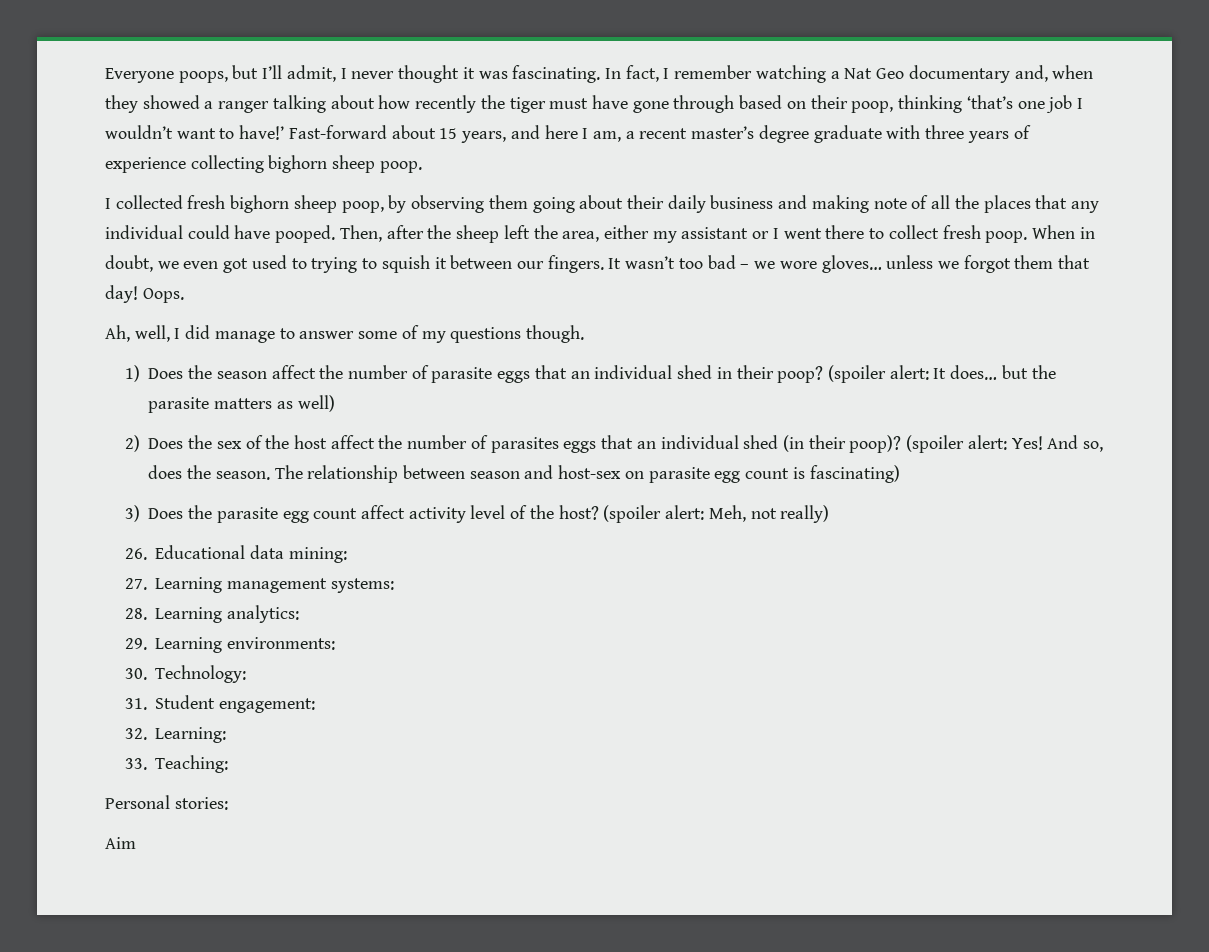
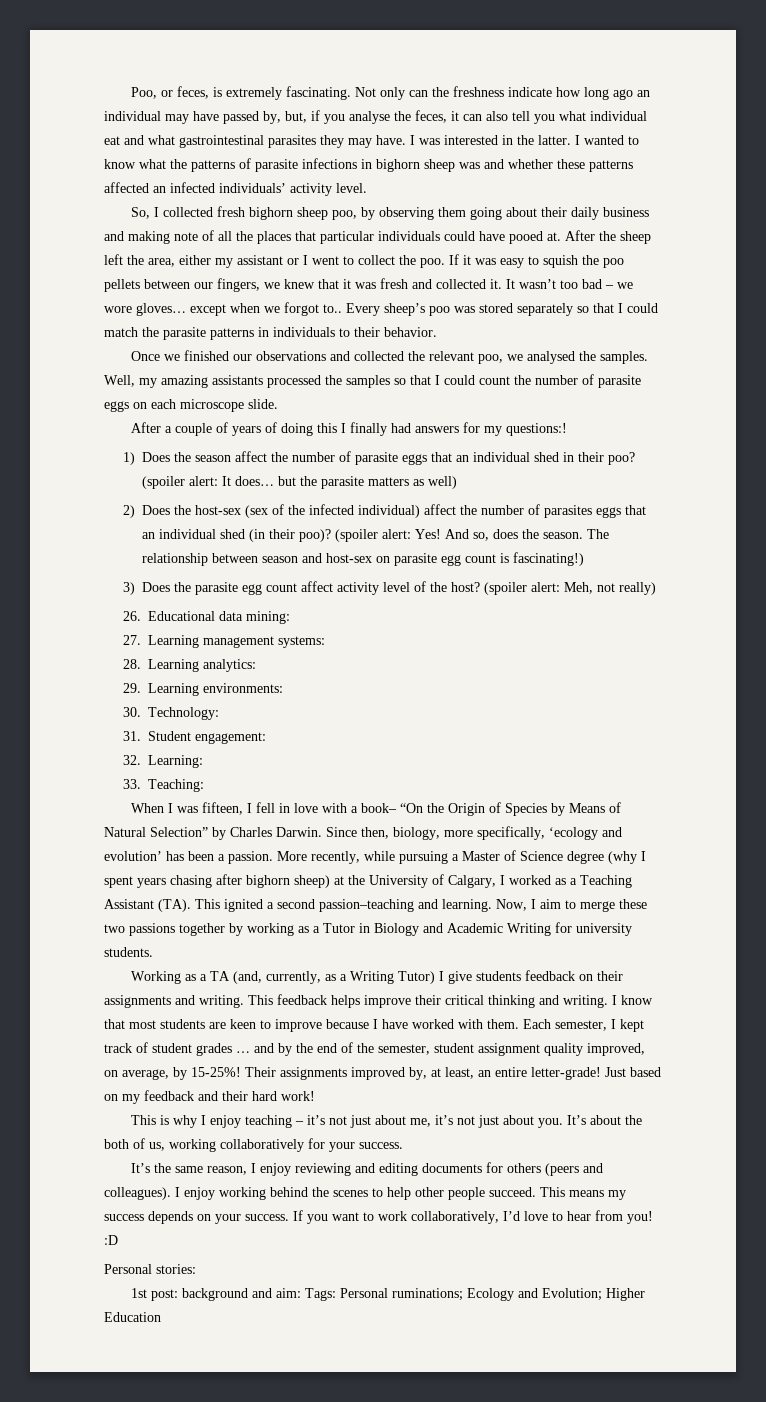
- Everyone poops, but I’ll admit, I never thought it was fascinating. In fact, I remember watching a Nat Geo documentary and, when they showed a ranger talking about how recently the tiger must have gone through based on their poop, thinking ‘that’s one job I wouldn’t want to have!’ Fast-forward about 15 years, and here I am, a recent master’s degree graduate with three years of experience collecting bighorn sheep poop.
- I collected fresh bighorn sheep poop, by observing them going about their daily business and making note of all the places that any individual could have pooped. Then, after the sheep left the area, either my assistant or I went there to collect fresh poop. When in doubt, we even got used to trying to squish it between our fingers.
+ Poo, or feces, is extremely fascinating. Not only can the freshness indicate how long ago an individual may have passed by, but, if you analyse the feces, it can also tell you what individual eat and what gastrointestinal parasites they may have. I was interested in the latter. I wanted to know what the patterns of parasite infections in bighorn sheep was and whether these patterns affected an infected individuals’ activity level.
+ So, I collected fresh bighorn sheep poo, by observing them going about their daily business and making note of all the places that particular individuals could have pooed at. After the sheep left the area, either my assistant or I went to collect the poo. If it was easy to squish the poo pellets between our fingers, we knew that it was fresh and collected it.
- It wasn’t too bad – we wore gloves… unless we forgot them that day! Oops.
- Ah, well, I did manage to answer some of my questions though.
+ It wasn’t too bad – we wore gloves… except when we forgot to.. Every sheep’s poo was stored separately so that I could match the parasite patterns in individuals to their behavior.
+ Once we finished our observations and collected the relevant poo, we analysed the samples. Well, my amazing assistants processed the samples so that I could count the number of parasite eggs on each microscope slide.
+ After a couple of years of doing this I finally had answers for my questions:!
- 1) Does the season affect the number of parasite eggs that an individual shed in their poop?
+ 1) Does the season affect the number of parasite eggs that an individual shed in their poo?
- 2) Does the sex of the host affect the number of parasites eggs that an individual shed (in their poop)?
+ 2) Does the host-sex (sex of the infected individual) affect the number of parasites eggs that an individual shed (in their poo)?
- The relationship between season and host-sex on parasite egg count is fascinating)
+ The relationship between season and host-sex on parasite egg count is fascinating!)
+ When I was fifteen, I fell in love with a book– “On the Origin of Species by Means of Natural Selection” by Charles Darwin. Since then, biology, more specifically, ‘ecology and evolution’ has been a passion. More recently, while pursuing a Master of Science degree (why I spent years chasing after bighorn sheep) at the University of Calgary, I worked as a Teaching Assistant (TA). This ignited a second passion–teaching and learning. Now, I aim to merge these two passions together by working as a Tutor in Biology and Academic Writing for university students.
+ Working as a TA (and, currently, as a Writing Tutor) I give students feedback on their assignments and writing. This feedback helps improve their critical thinking and writing. I know that most students are keen to improve because I have worked with them. Each semester, I kept track of student grades … and by the end of the semester, student assignment quality improved, on average, by 15-25%! Their assignments improved by, at least, an entire letter-grade! Just based on my feedback and their hard work!
+ This is why I enjoy teaching – it’s not just about me, it’s not just about you. It’s about the both of us, working collaboratively for your success.
+ It’s the same reason, I enjoy reviewing and editing documents for others (peers and colleagues). I enjoy working behind the scenes to help other people succeed. This means my success depends on your success. If you want to work collaboratively, I’d love to hear from you! :D
  Personal stories:
- Aim
+ 1st post: background and aim: Tags: Personal ruminations; Ecology and Evolution; Higher Education

